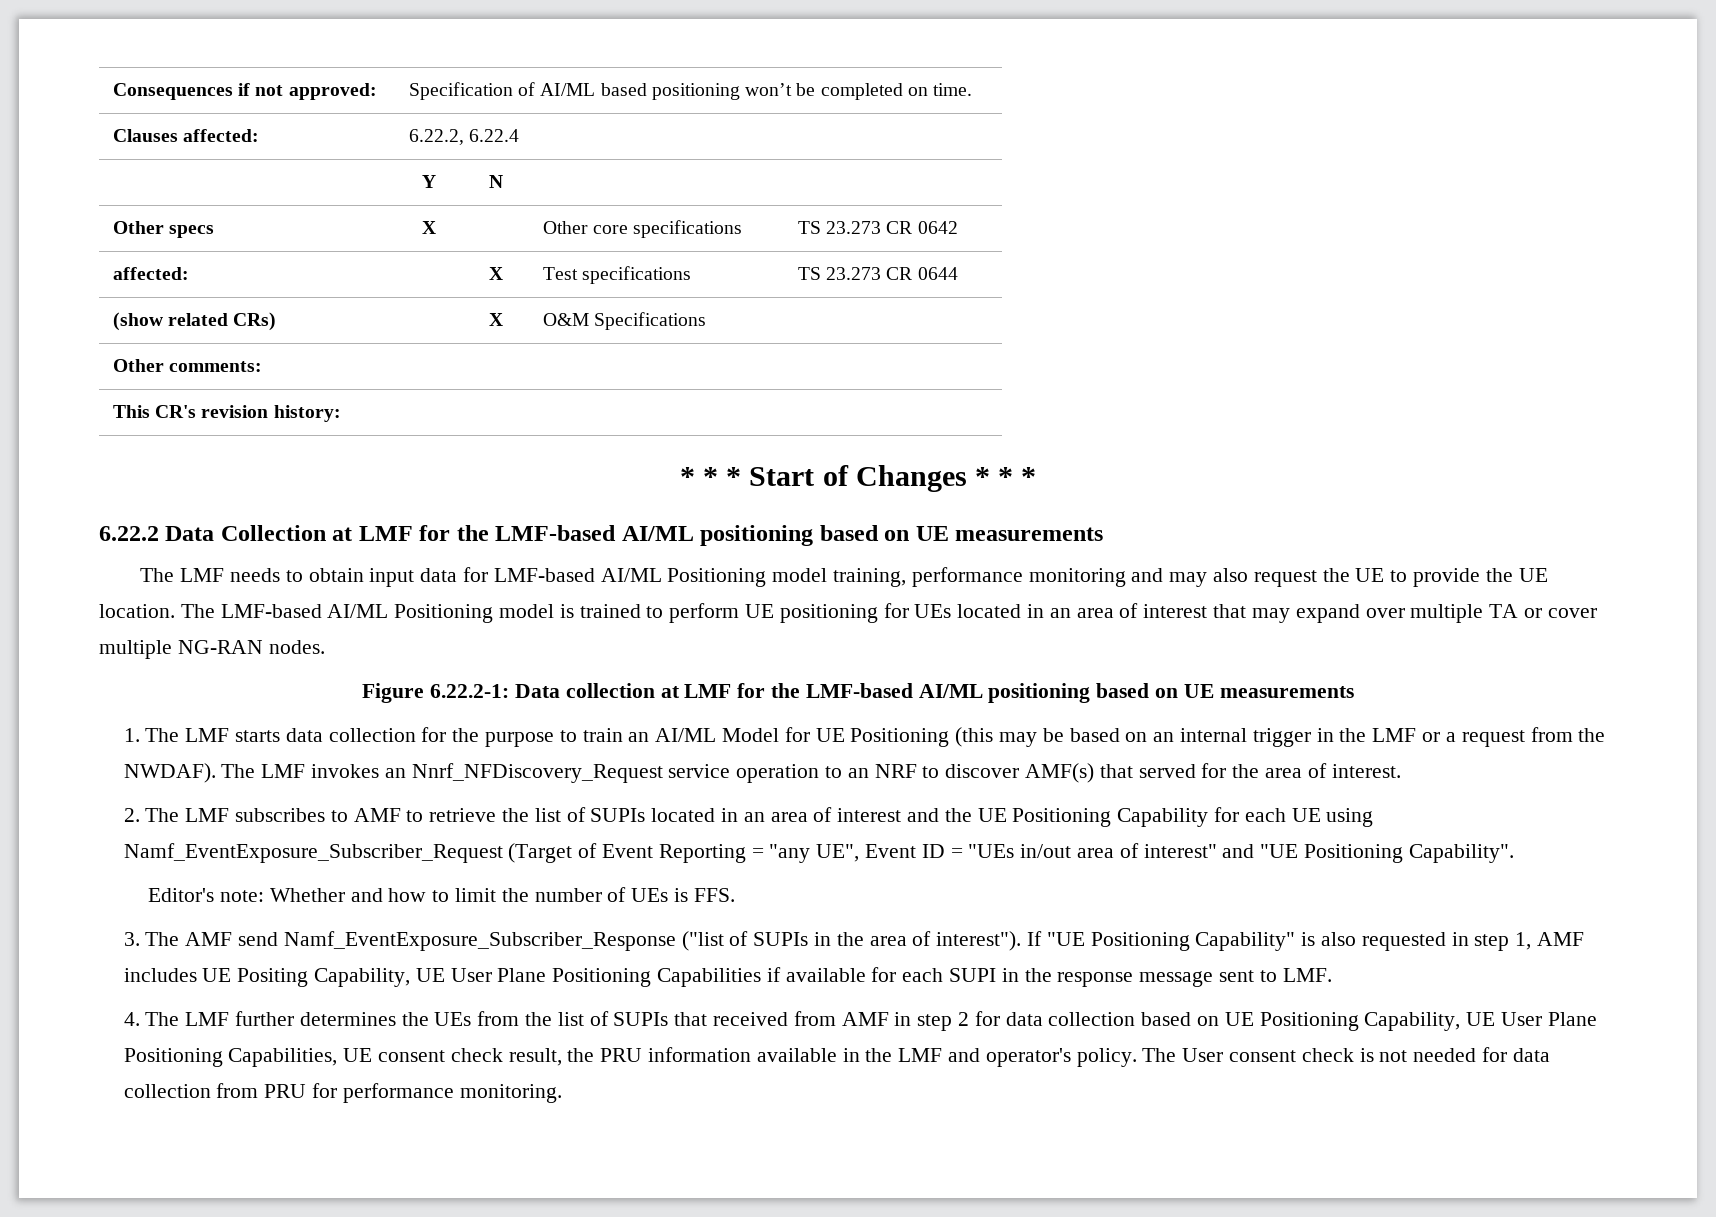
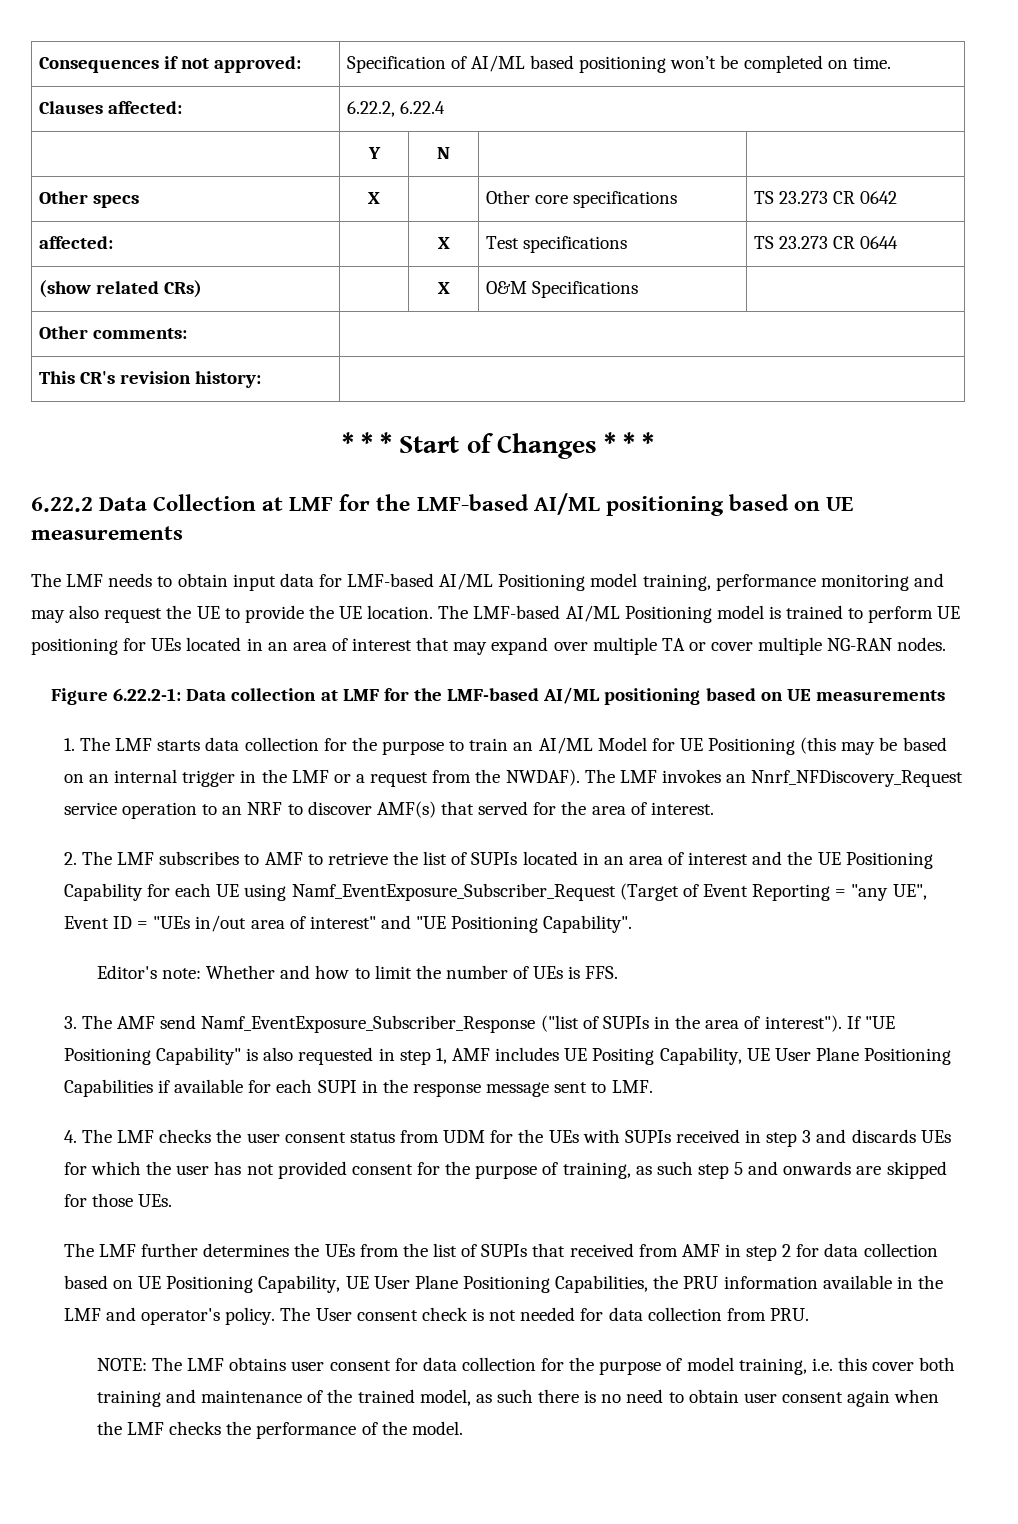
- 4. The LMF further determines the UEs from the list of SUPIs that received from AMF in step 2 for data collection based on UE Positioning Capability, UE User Plane Positioning Capabilities, UE consent check result, the PRU information available in the LMF and operator's policy.
+ 4. The LMF checks the user consent status from UDM for the UEs with SUPIs received in step 3 and discards UEs for which the user has not provided consent for the purpose of training, as such step 5 and onwards are skipped for those UEs.
+ The LMF further determines the UEs from the list of SUPIs that received from AMF in step 2 for data collection based on UE Positioning Capability, UE User Plane Positioning Capabilities, the PRU information available in the LMF and operator's policy.
- The User consent check is not needed for data collection from PRU for performance monitoring.
+ The User consent check is not needed for data collection from PRU.
+ NOTE: The LMF obtains user consent for data collection for the purpose of model training, i.e. this cover both training and maintenance of the trained model, as such there is no need to obtain user consent again when the LMF checks the performance of the model.

